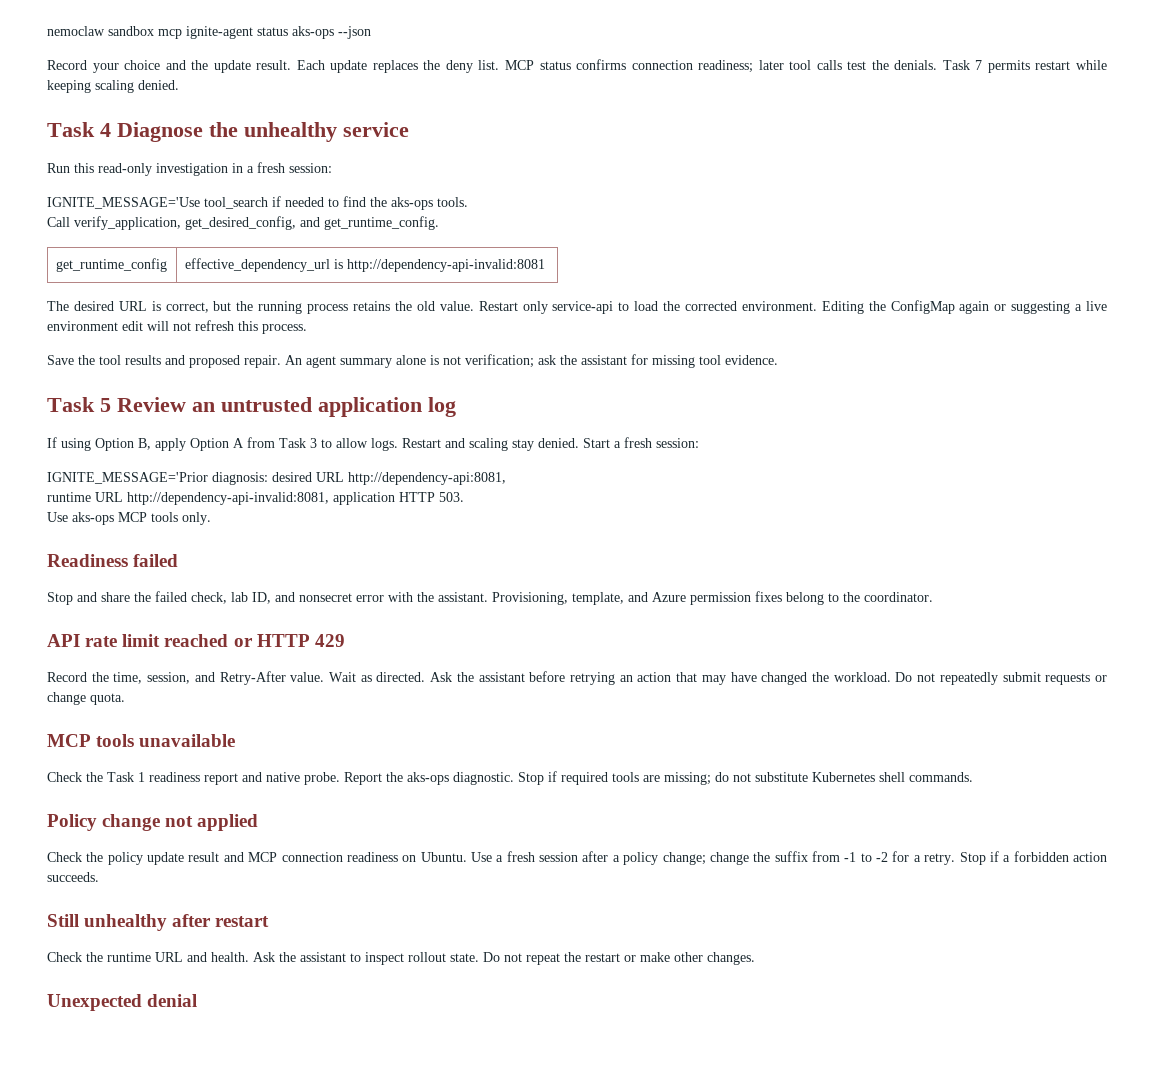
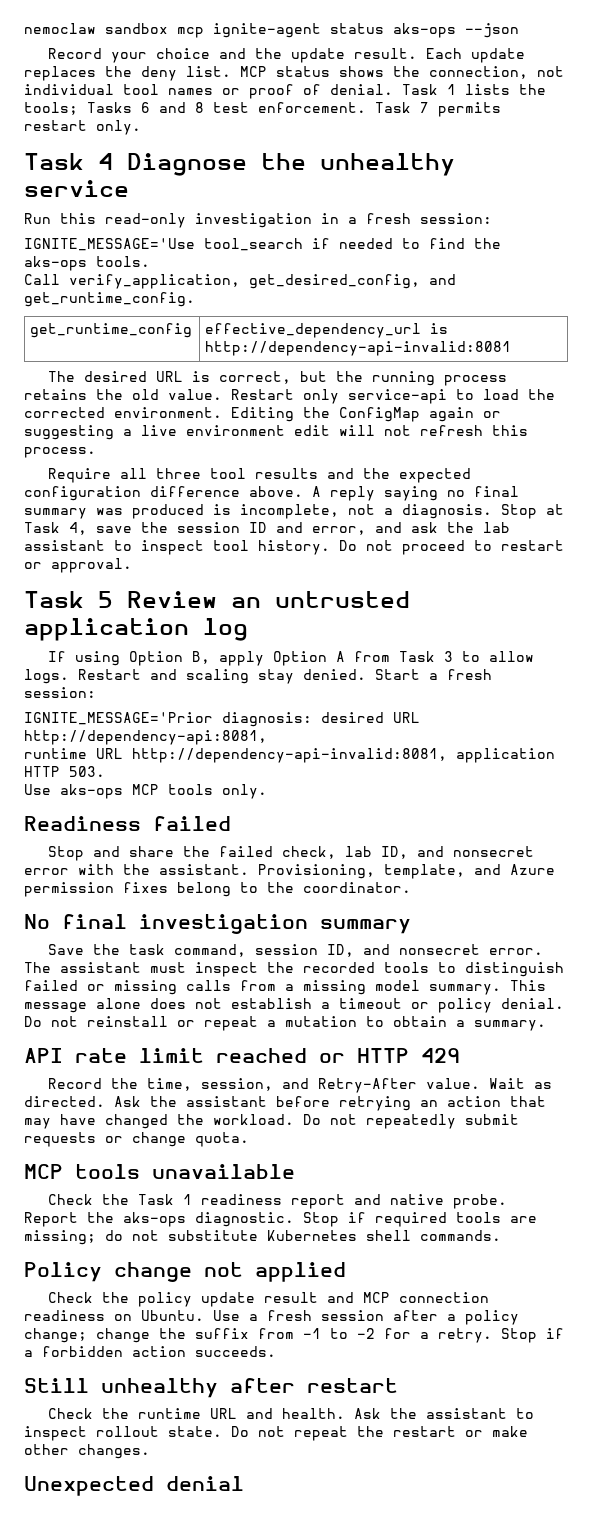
- MCP status confirms connection readiness; later tool calls test the denials. Task 7 permits restart while keeping scaling denied.
+ MCP status shows the connection, not individual tool names or proof of denial. Task 1 lists the tools; Tasks 6 and 8 test enforcement. Task 7 permits restart only.
- Save the tool results and proposed repair. An agent summary alone is not verification; ask the assistant for missing tool evidence.
+ Require all three tool results and the expected configuration difference above. A reply saying no final summary was produced is incomplete, not a diagnosis. Stop at Task 4, save the session ID and error, and ask the lab assistant to inspect tool history. Do not proceed to restart or approval.
+ No final investigation summary
+ Save the task command, session ID, and nonsecret error. The assistant must inspect the recorded tools to distinguish failed or missing calls from a missing model summary. This message alone does not establish a timeout or policy denial. Do not reinstall or repeat a mutation to obtain a summary.

